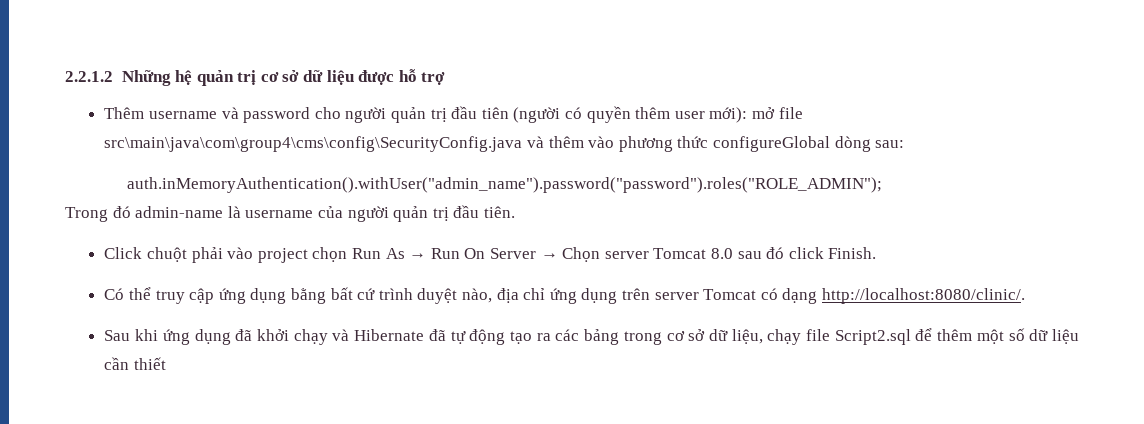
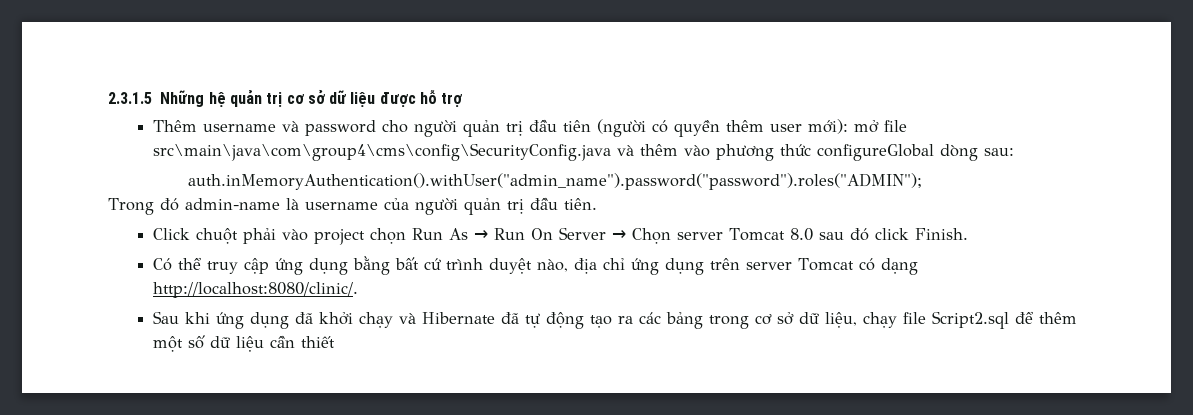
- 2.2.1.2 Những hệ quản trị cơ sở dữ liệu được hỗ trợ
+ 2.3.1.5 Những hệ quản trị cơ sở dữ liệu được hỗ trợ
- auth.inMemoryAuthentication().withUser("admin_name").password("password").roles("ROLE_ADMIN");
+ auth.inMemoryAuthentication().withUser("admin_name").password("password").roles("ADMIN");

